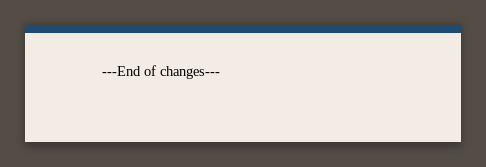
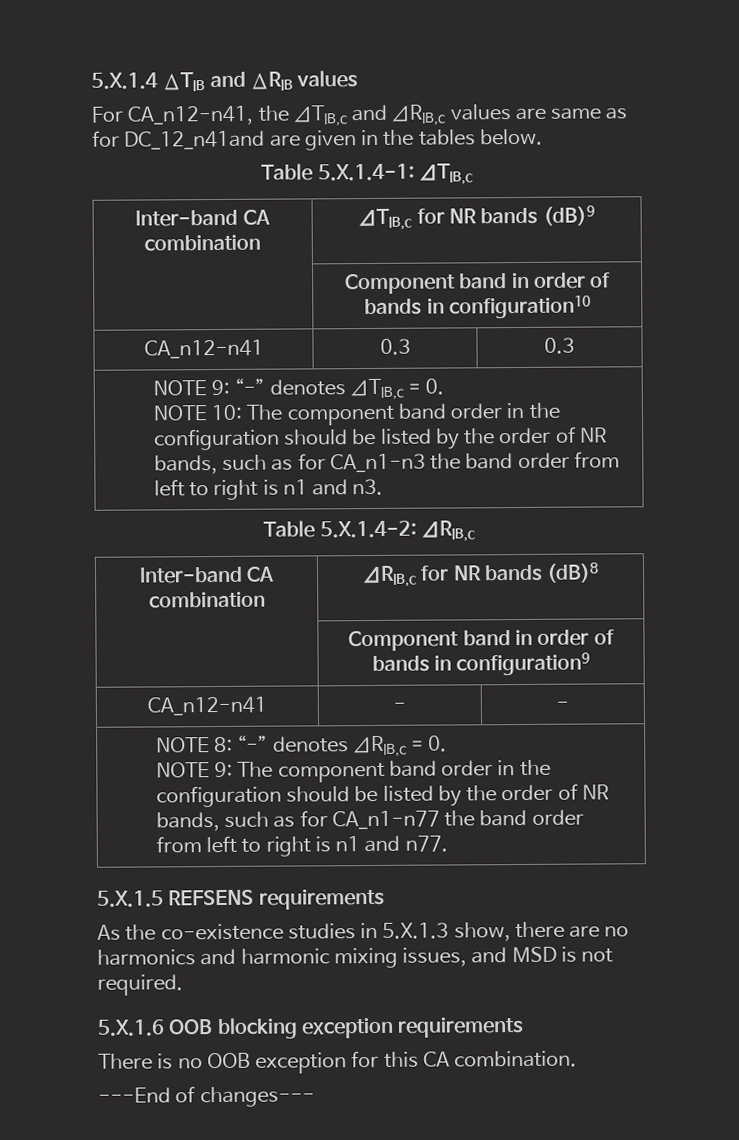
+ 5.X.1.4 ∆TIB and ∆RIB values
+ For CA_n12-n41, the ΔTIB,c and ΔRIB,c values are same as for DC_12_n41and are given in the tables below.
+ Table 5.X.1.4-1: ΔTIB,c
+ Inter-band CA combination | ΔTIB,c for NR bands (dB)9
+ | Component band in order of bands in configuration10
+ CA_n12-n41 | 0.3 | 0.3
+ NOTE 9: “-” denotes ΔTIB,c = 0.
+ NOTE 10: The component band order in the configuration should be listed by the order of NR bands, such as for CA_n1-n3 the band order from left to right is n1 and n3.
+ Table 5.X.1.4-2: ΔRIB,c
+ Inter-band CA combination | ΔRIB,c for NR bands (dB)8
+ | Component band in order of bands in configuration9
+ CA_n12-n41 | - | -
+ NOTE 8: “-” denotes ΔRIB,c = 0.
+ NOTE 9: The component band order in the configuration should be listed by the order of NR bands, such as for CA_n1-n77 the band order from left to right is n1 and n77.
+ 5.X.1.5 REFSENS requirements
+ As the co-existence studies in 5.X.1.3 show, there are no harmonics and harmonic mixing issues, and MSD is not required.
+ 5.X.1.6 OOB blocking exception requirements
+ There is no OOB exception for this CA combination.

